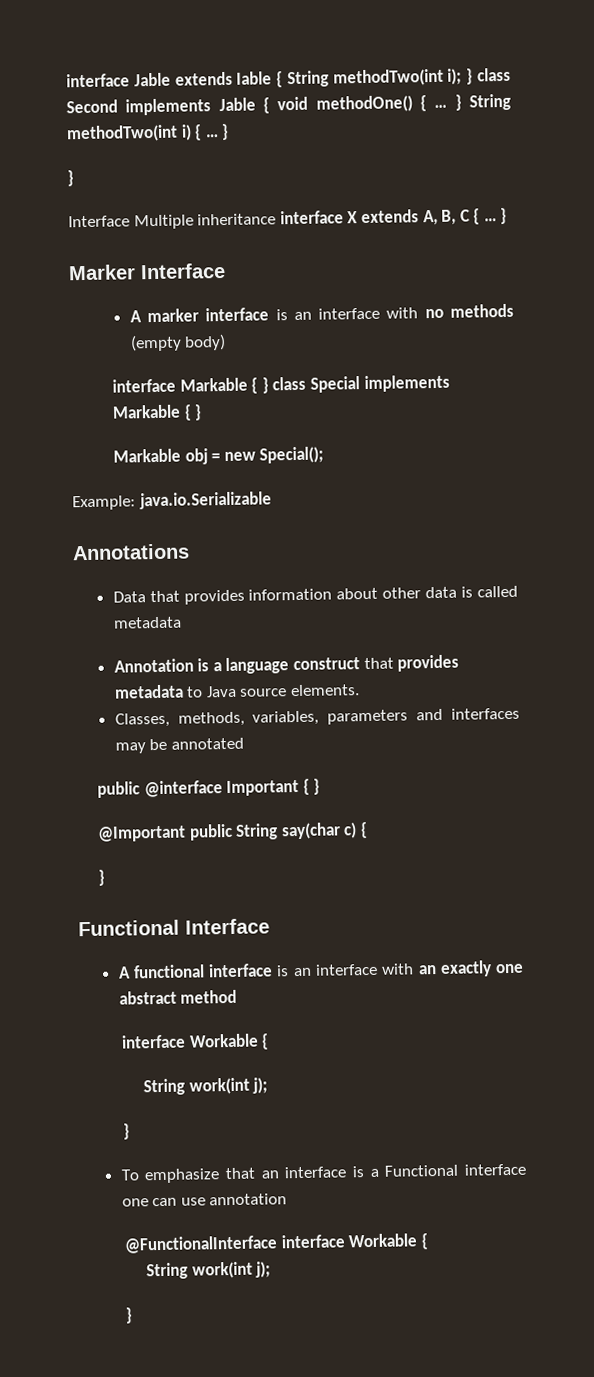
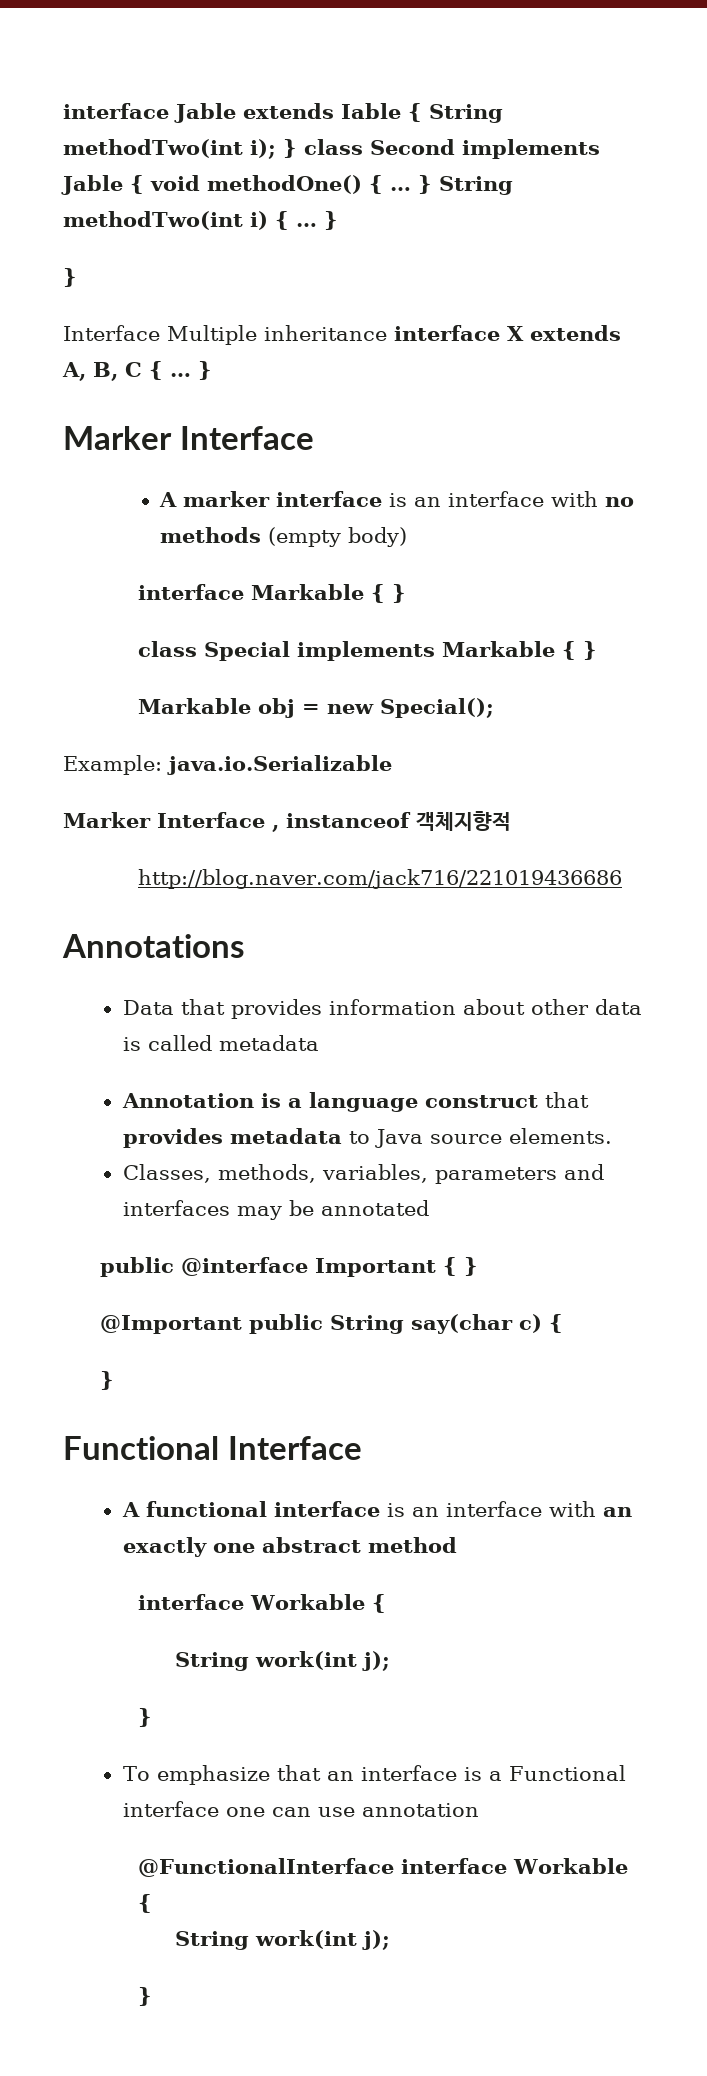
- interface Markable { } class Special implements Markable { }
+ interface Markable { }
+ class Special implements Markable { }
+ Marker Interface , instanceof 객체지향적
+ http://blog.naver.com/jack716/221019436686

